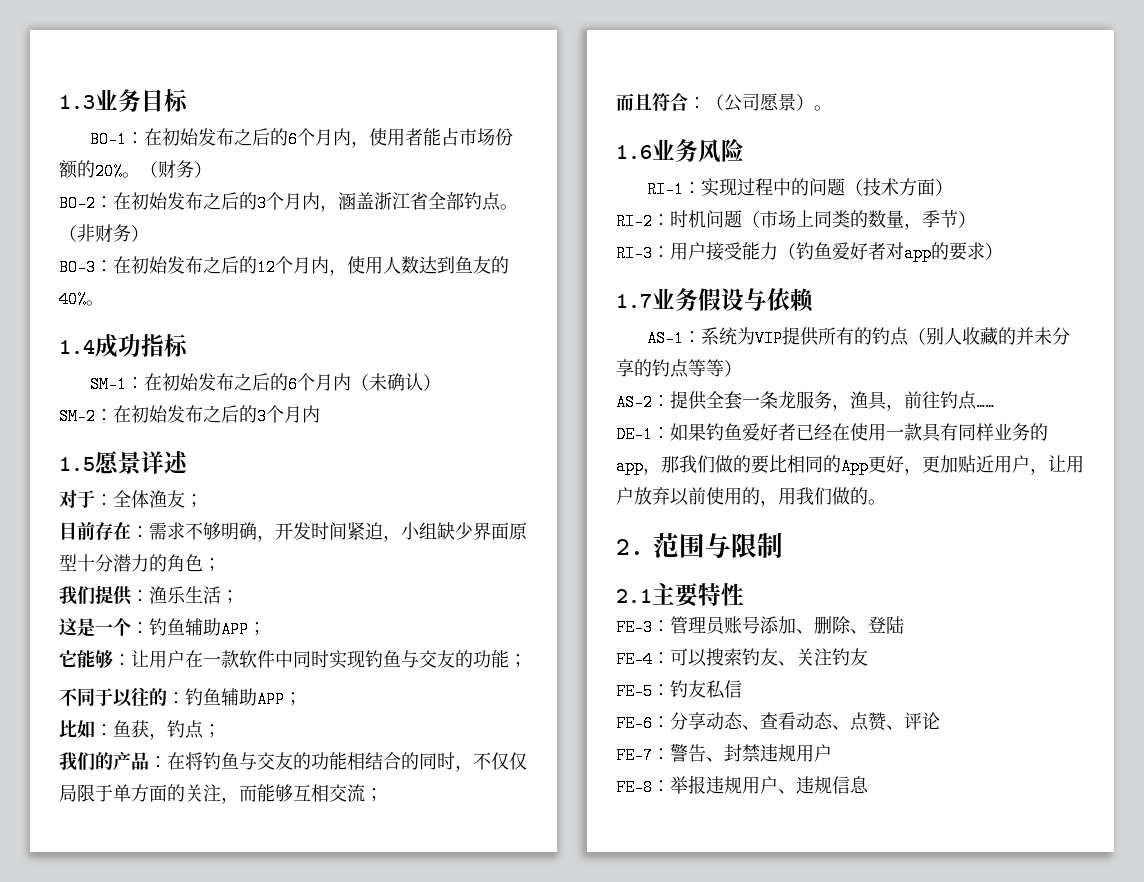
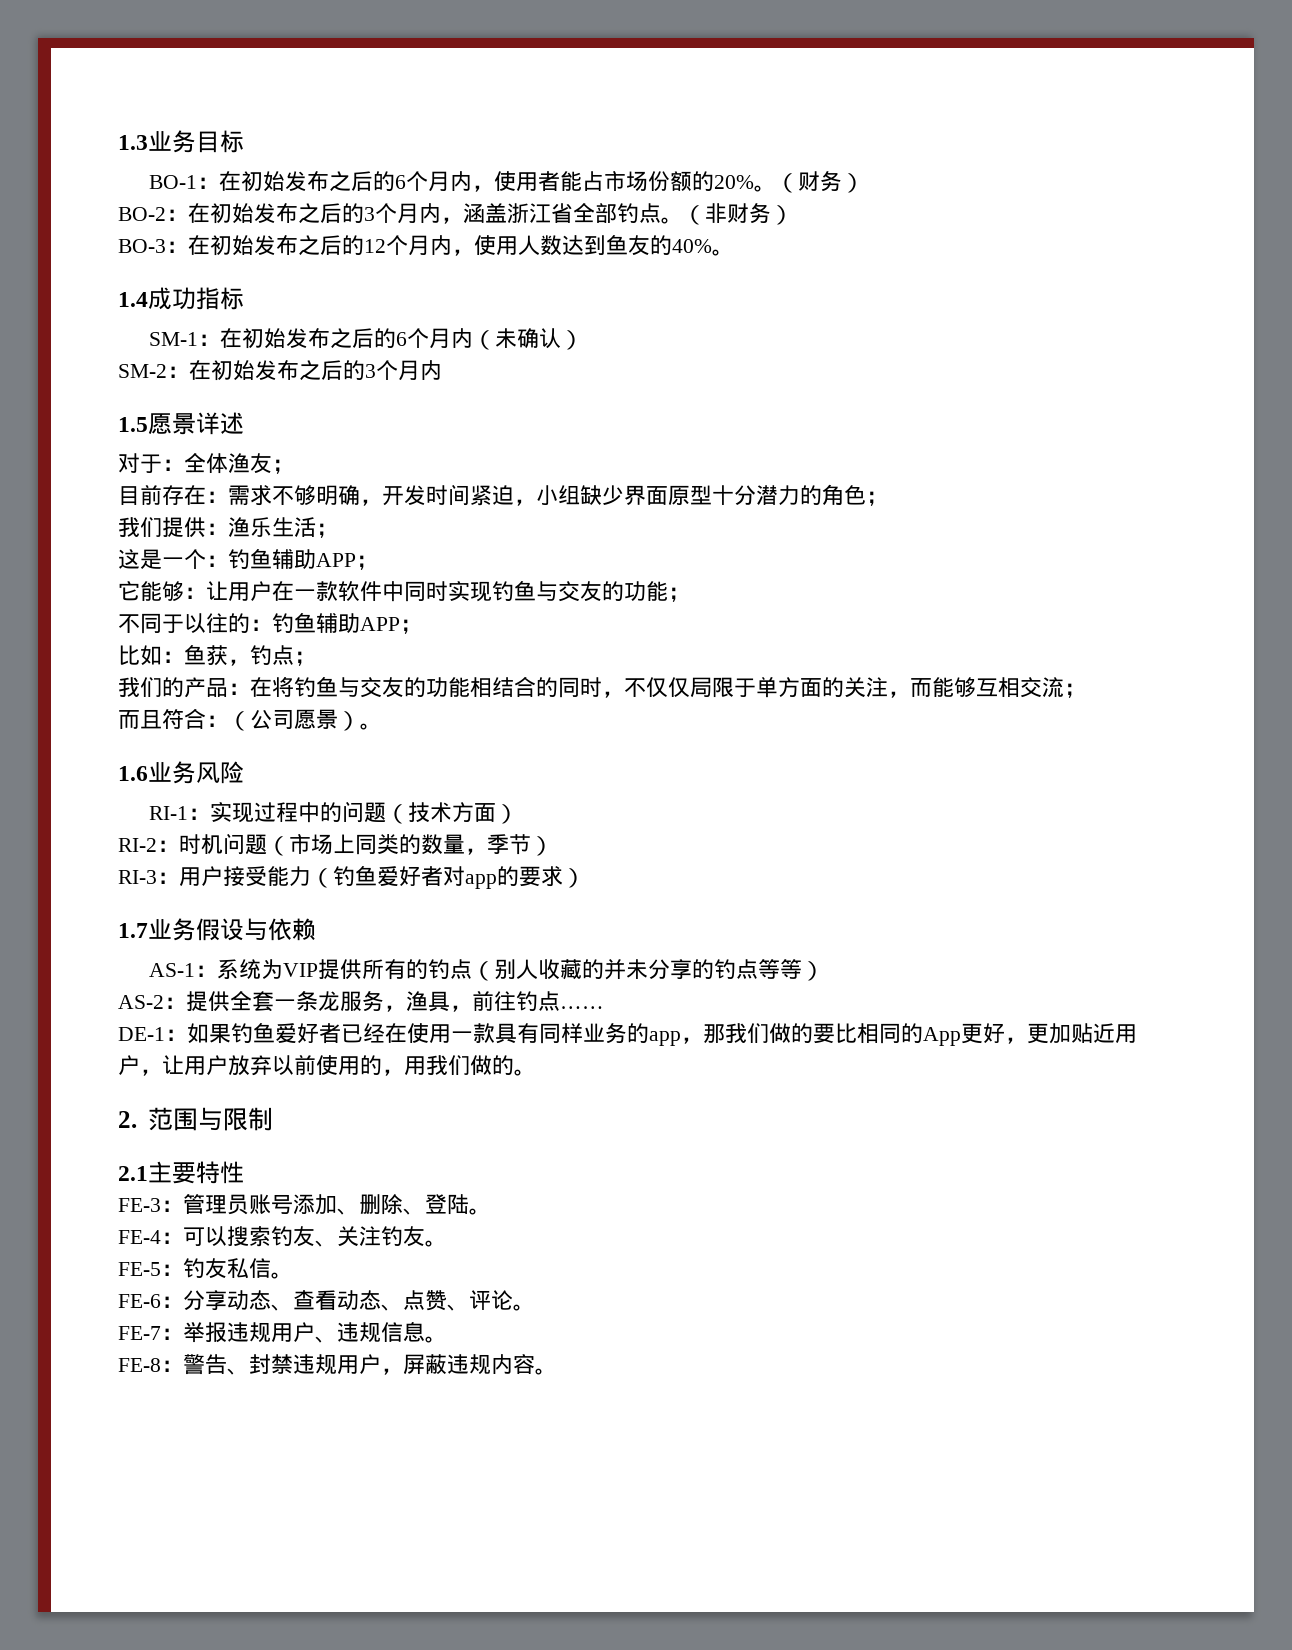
- FE-3：管理员账号添加、删除、登陆
+ FE-3：管理员账号添加、删除、登陆。
- FE-4：可以搜索钓友、关注钓友
+ FE-4：可以搜索钓友、关注钓友。
- FE-5：钓友私信
+ FE-5：钓友私信。
- FE-6：分享动态、查看动态、点赞、评论
+ FE-6：分享动态、查看动态、点赞、评论。
- FE-7：警告、封禁违规用户
- FE-8：举报违规用户、违规信息
+ FE-7：举报违规用户、违规信息。
+ FE-8：警告、封禁违规用户，屏蔽违规内容。

